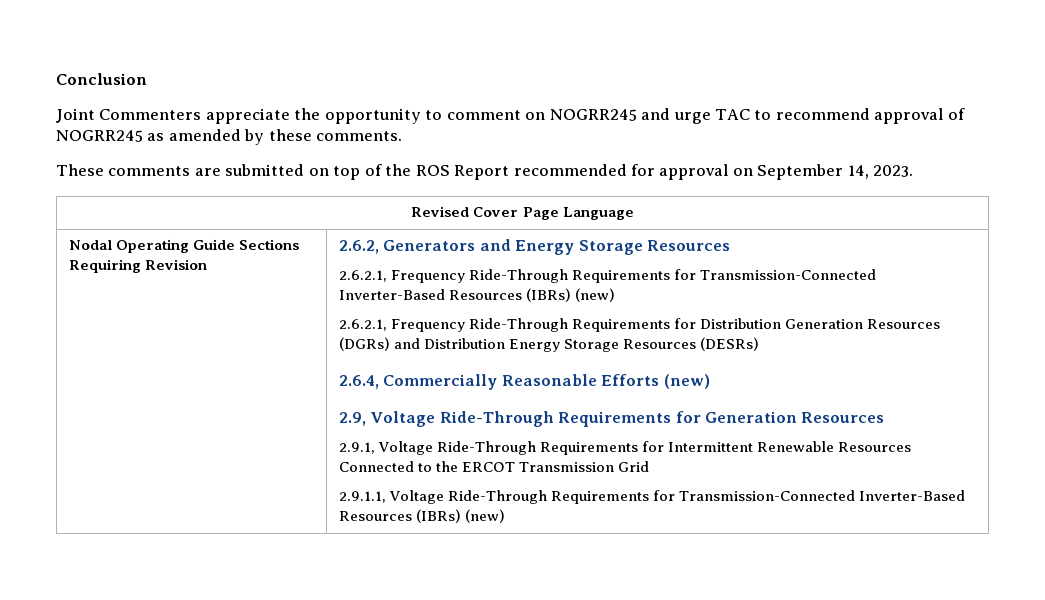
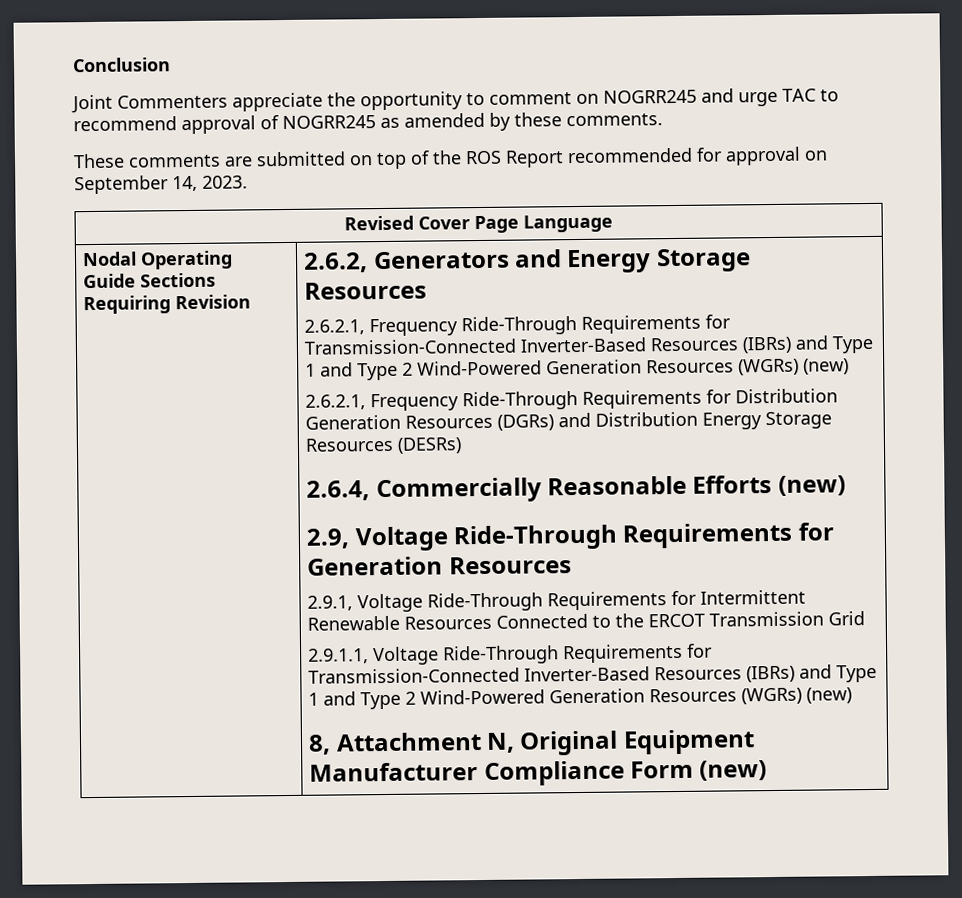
- 2.6.2.1, Frequency Ride-Through Requirements for Transmission-Connected Inverter-Based Resources (IBRs) (new)
+ 2.6.2.1, Frequency Ride-Through Requirements for Transmission-Connected Inverter-Based Resources (IBRs) and Type 1 and Type 2 Wind-Powered Generation Resources (WGRs) (new)
- 2.9.1.1, Voltage Ride-Through Requirements for Transmission-Connected Inverter-Based Resources (IBRs) (new)
+ 2.9.1.1, Voltage Ride-Through Requirements for Transmission-Connected Inverter-Based Resources (IBRs) and Type 1 and Type 2 Wind-Powered Generation Resources (WGRs) (new)
+ 8, Attachment N, Original Equipment Manufacturer Compliance Form (new)

